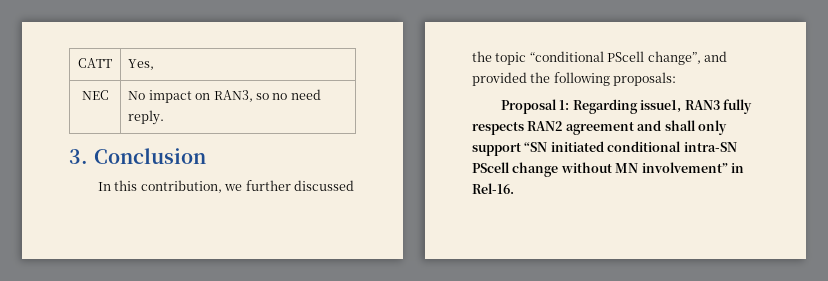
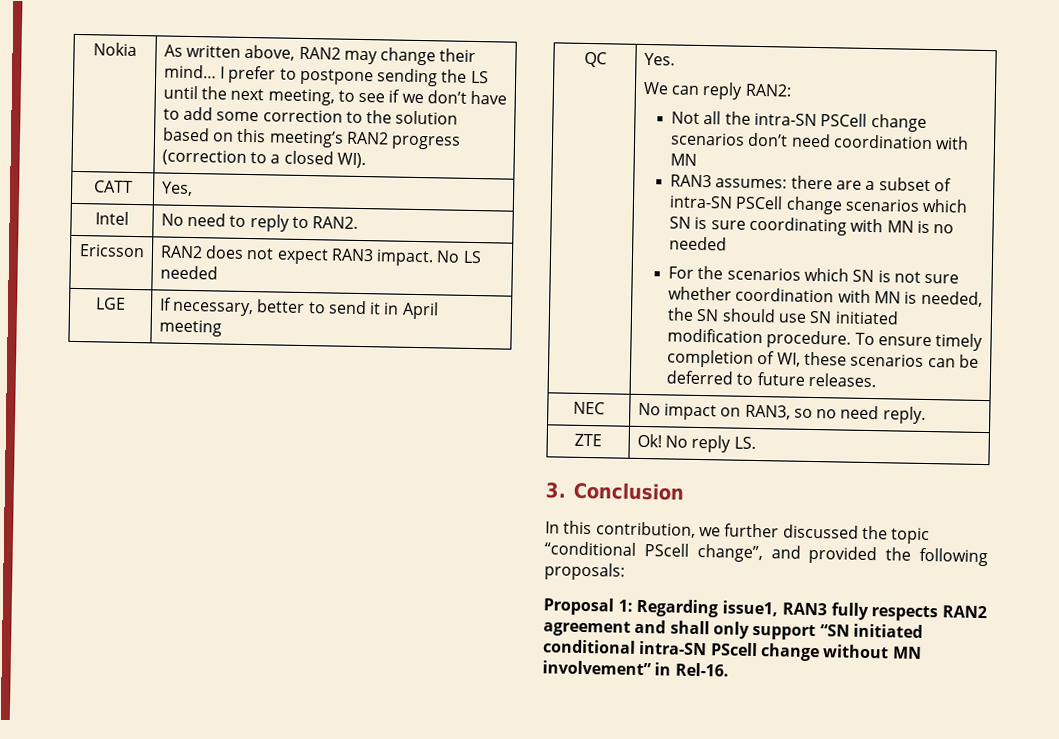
+ Nokia | As written above, RAN2 may change their mind… I prefer to postpone sending the LS until the next meeting, to see if we don’t have to add some correction to the solution based on this meeting’s RAN2 progress (correction to a closed WI).
  CATT | Yes,
+ Intel | No need to reply to RAN2.
+ Ericsson | RAN2 does not expect RAN3 impact. No LS needed
+ LGE | If necessary, better to send it in April meeting
+ QC | Yes.
+ We can reply RAN2:
+ Not all the intra-SN PSCell change scenarios don’t need coordination with MN
+ RAN3 assumes: there are a subset of intra-SN PSCell change scenarios which SN is sure coordinating with MN is no needed
+ For the scenarios which SN is not sure whether coordination with MN is needed, the SN should use SN initiated modification procedure. To ensure timely completion of WI, these scenarios can be deferred to future releases.
+ ZTE | Ok! No reply LS.

